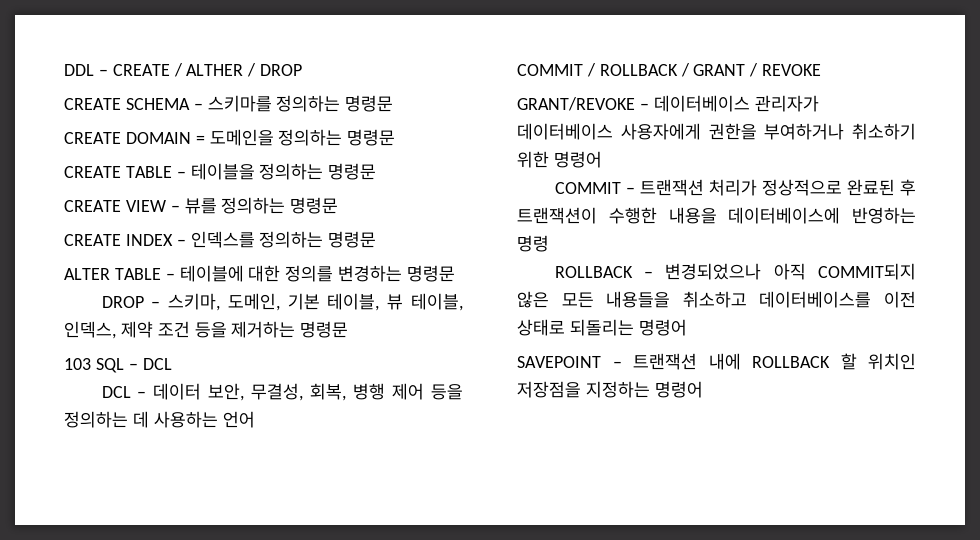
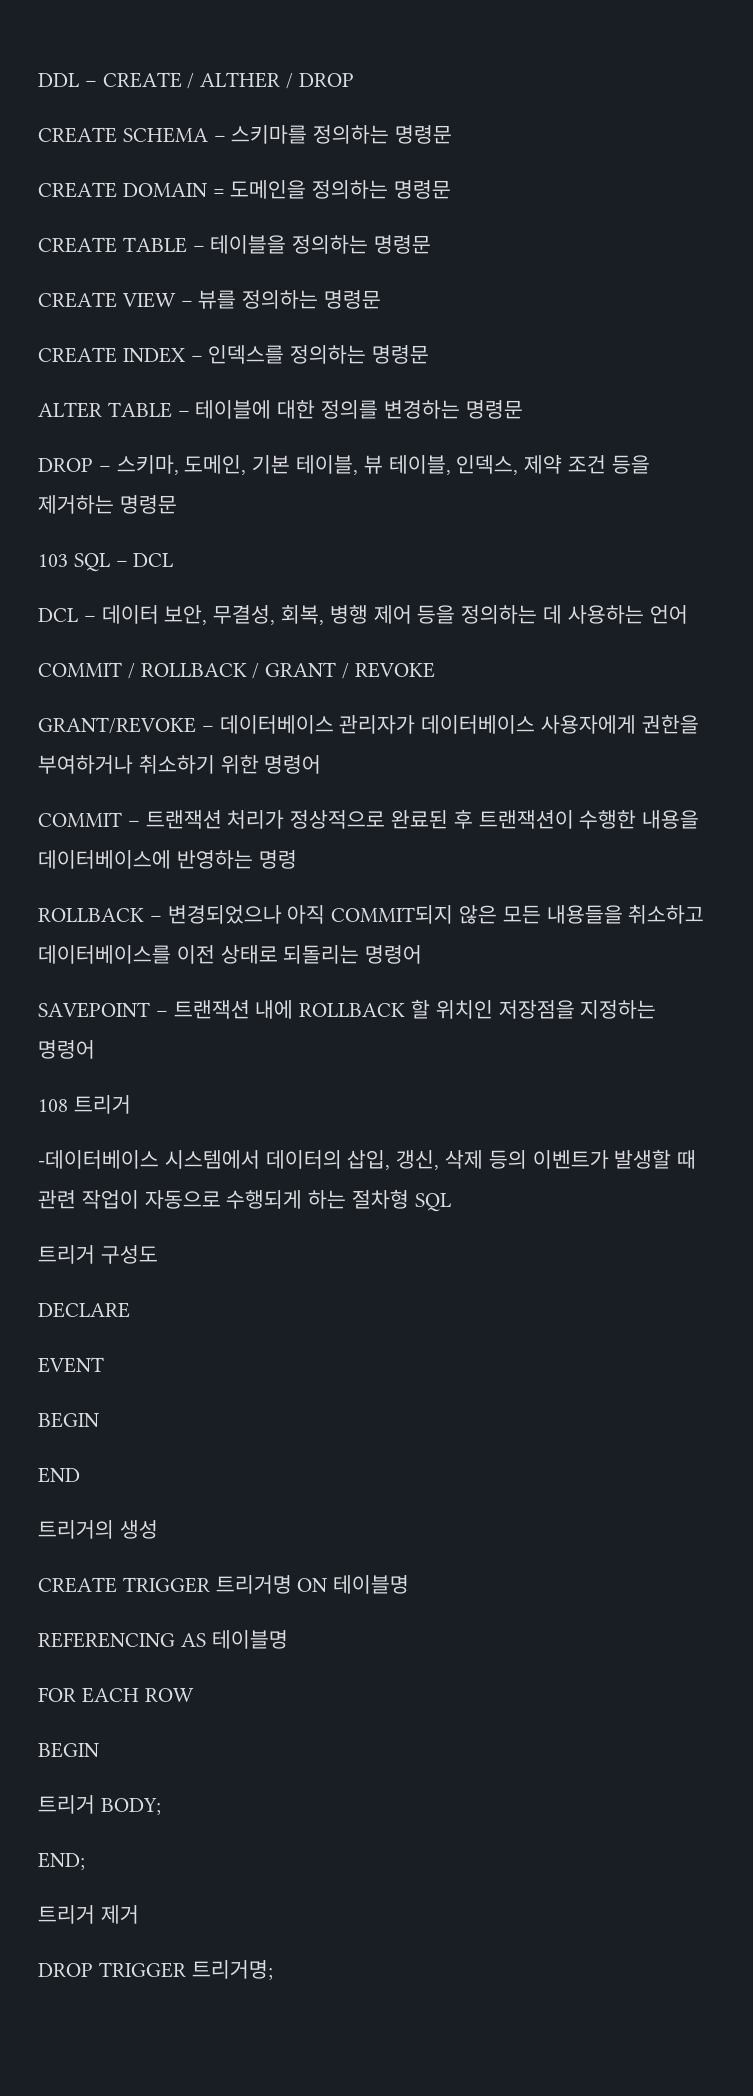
+ 108 트리거
+ -데이터베이스 시스템에서 데이터의 삽입, 갱신, 삭제 등의 이벤트가 발생할 때 관련 작업이 자동으로 수행되게 하는 절차형 SQL
+ 트리거 구성도
+ DECLARE
+ EVENT
+ BEGIN
+ END
+ 트리거의 생성
+ CREATE TRIGGER 트리거명 ON 테이블명
+ REFERENCING AS 테이블명
+ FOR EACH ROW
+ BEGIN
+ 트리거 BODY;
+ END;
+ 트리거 제거
+ DROP TRIGGER 트리거명;

